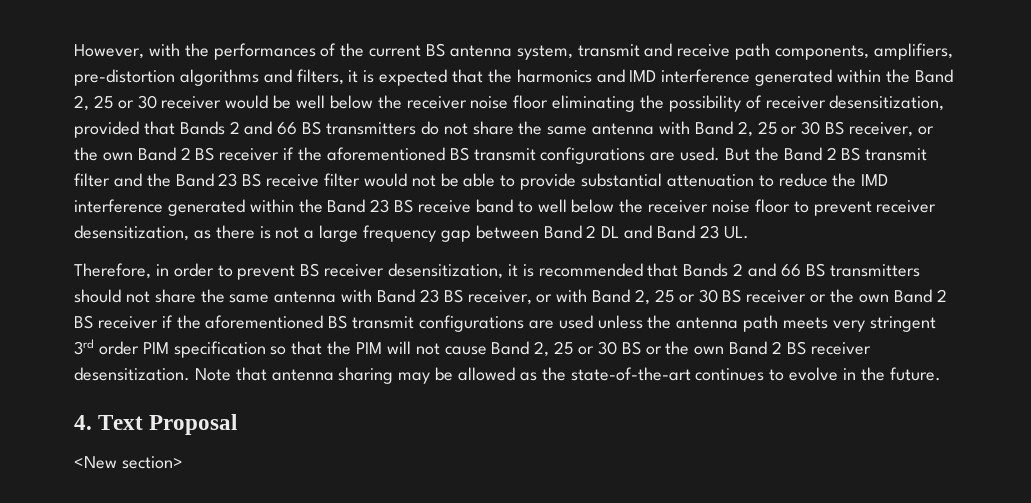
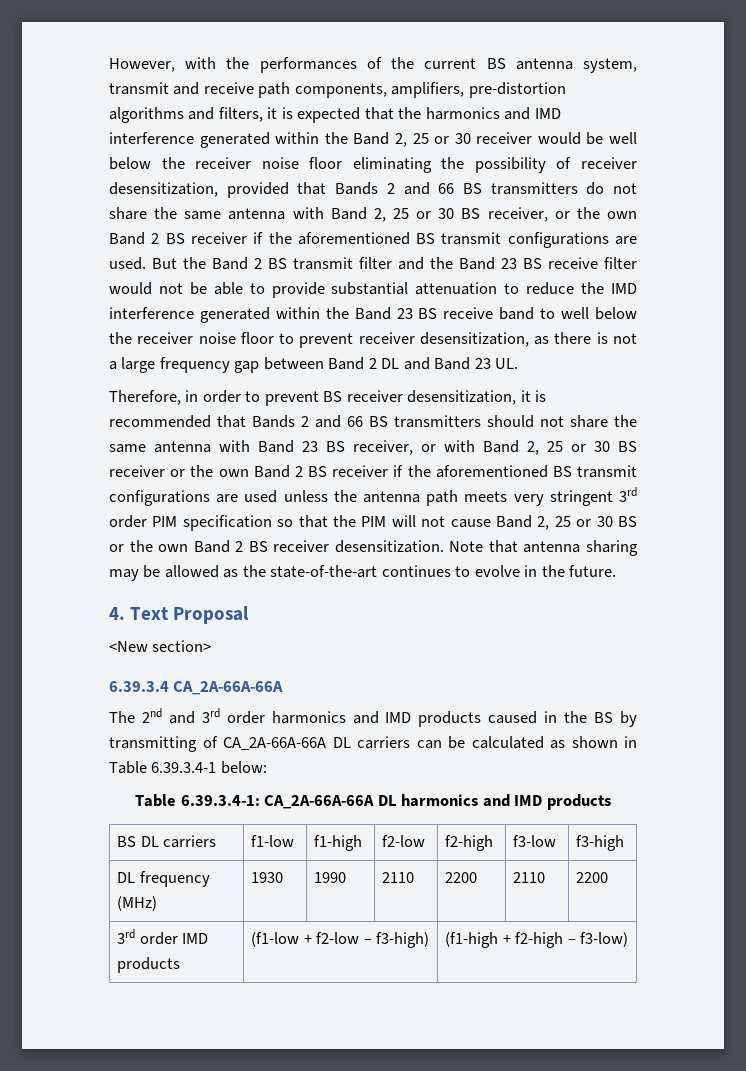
+ 6.39.3.4 CA_2A-66A-66A
+ The 2nd and 3rd order harmonics and IMD products caused in the BS by transmitting of CA_2A-66A-66A DL carriers can be calculated as shown in Table 6.39.3.4-1 below:
+ Table 6.39.3.4-1: CA_2A-66A-66A DL harmonics and IMD products
+ BS DL carriers | f1-low | f1-high | f2-low | f2-high | f3-low | f3-high
+ DL frequency (MHz) | 1930 | 1990 | 2110 | 2200 | 2110 | 2200
+ 3rd order IMD products | (f1-low + f2-low – f3-high) | (f1-high + f2-high – f3-low)

